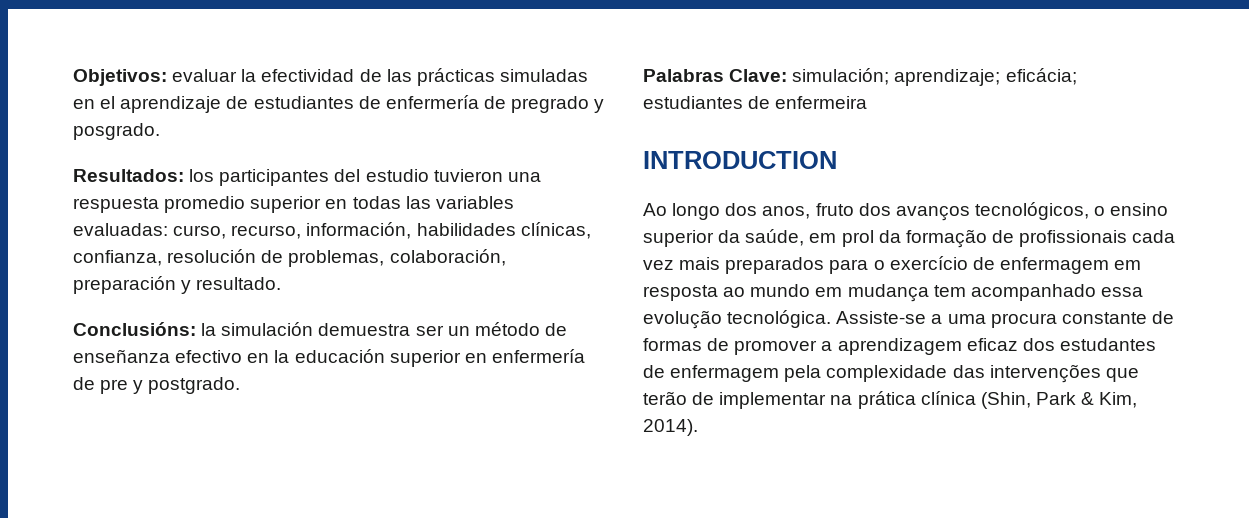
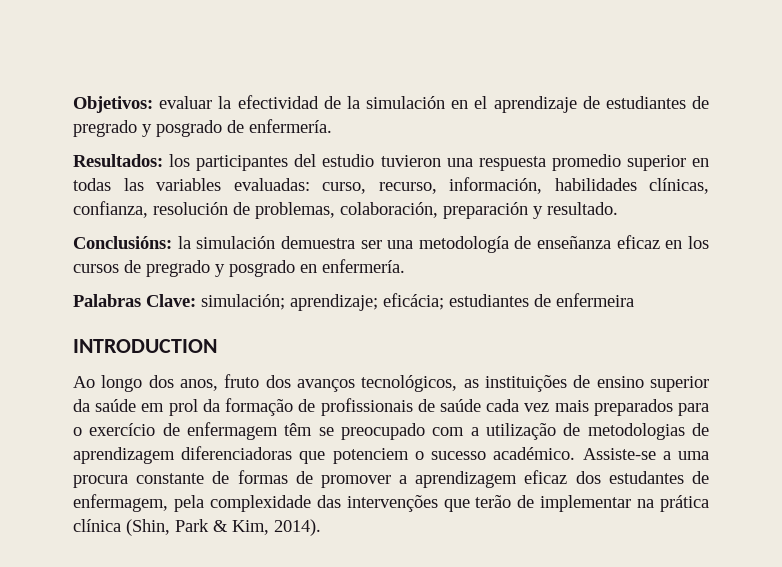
- Objetivos: evaluar la efectividad de las prácticas simuladas en el aprendizaje de estudiantes de enfermería de pregrado y posgrado.
+ Objetivos: evaluar la efectividad de la simulación en el aprendizaje de estudiantes de pregrado y posgrado de enfermería.
- Conclusións: la simulación demuestra ser un método de enseñanza efectivo en la educación superior en enfermería de pre y postgrado.
+ Conclusións: la simulación demuestra ser una metodología de enseñanza eficaz en los cursos de pregrado y posgrado en enfermería.
- Ao longo dos anos, fruto dos avanços tecnológicos, o ensino superior da saúde, em prol da formação de profissionais cada vez mais preparados para o exercício de enfermagem em resposta ao mundo em mudança tem acompanhado essa evolução tecnológica.
+ Ao longo dos anos, fruto dos avanços tecnológicos, as instituições de ensino superior da saúde em prol da formação de profissionais de saúde cada vez mais preparados para o exercício de enfermagem têm se preocupado com a utilização de metodologias de aprendizagem diferenciadoras que potenciem o sucesso académico.
- Assiste-se a uma procura constante de formas de promover a aprendizagem eficaz dos estudantes de enfermagem pela complexidade das intervenções que terão de implementar na prática clínica (Shin, Park & Kim, 2014).
+ Assiste-se a uma procura constante de formas de promover a aprendizagem eficaz dos estudantes de enfermagem, pela complexidade das intervenções que terão de implementar na prática clínica (Shin, Park & Kim, 2014).

